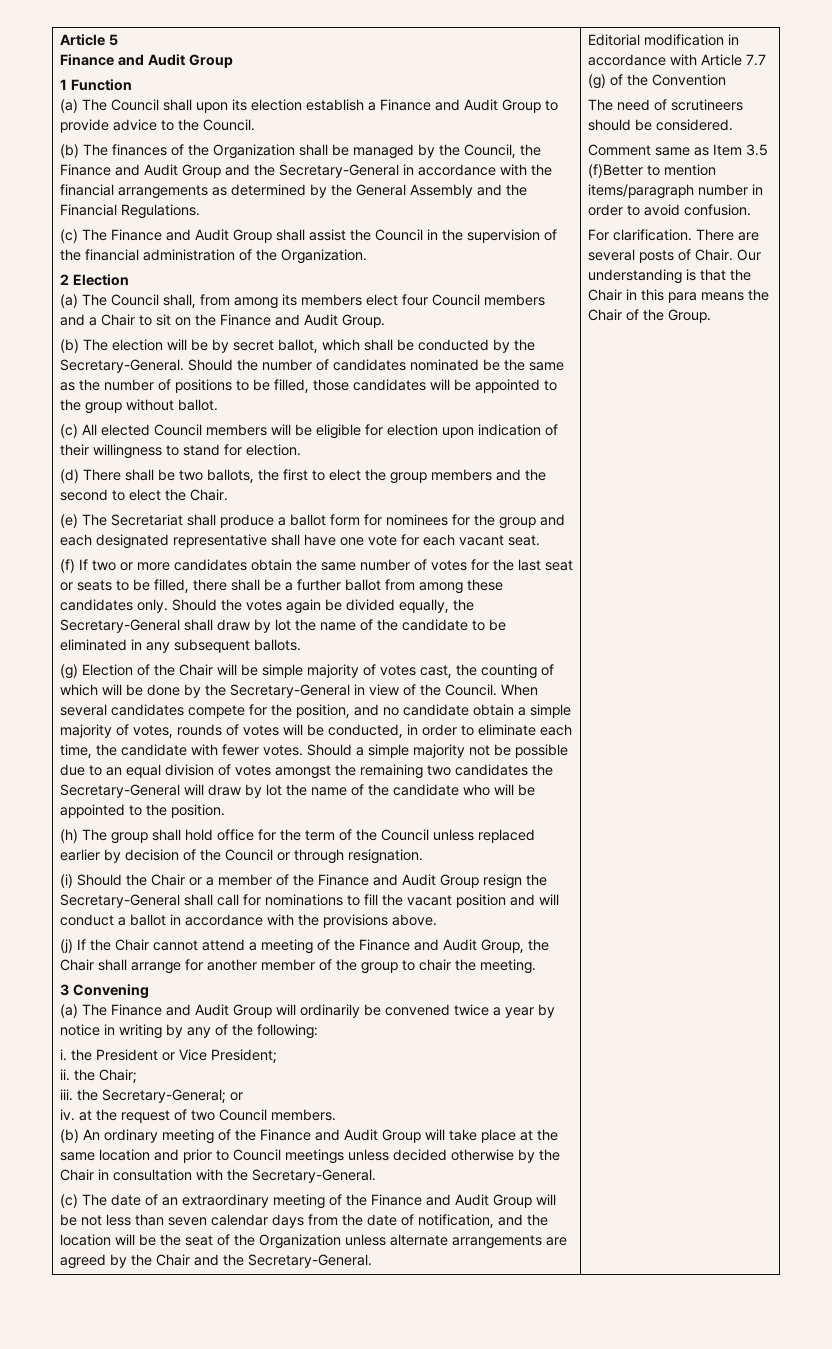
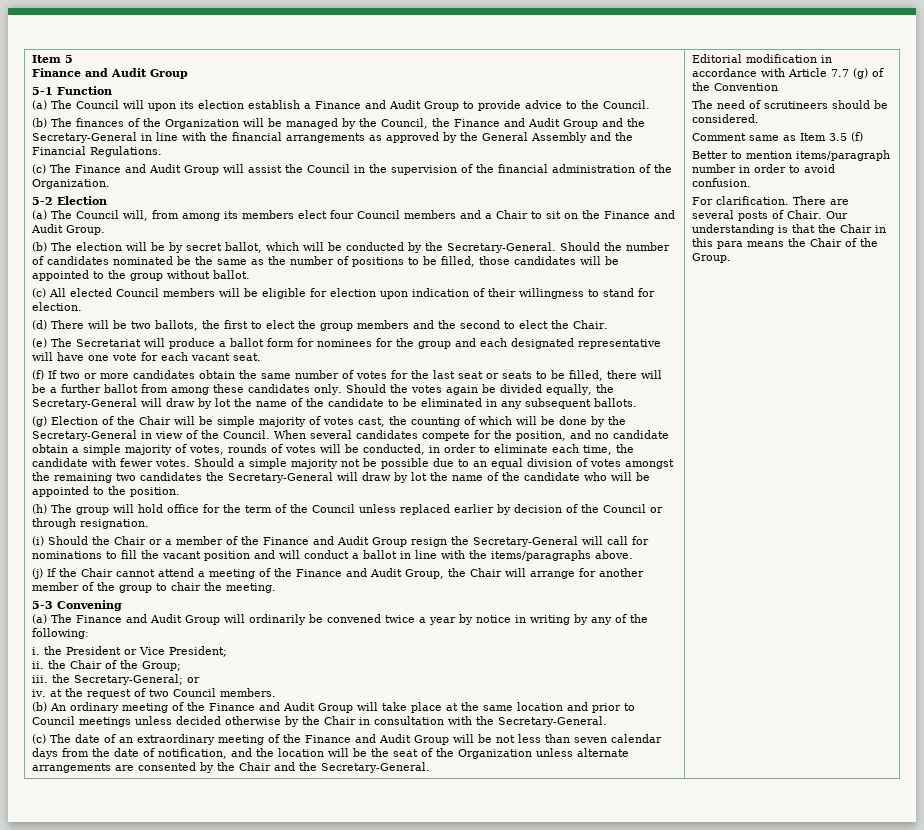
- Article 5
+ Item 5
- 1 Function
+ 5-1 Function
- (a) The Council shall upon its election establish a Finance and Audit Group to provide advice to the Council.
+ (a) The Council will upon its election establish a Finance and Audit Group to provide advice to the Council.
- (b) The finances of the Organization shall be managed by the Council, the Finance and Audit Group and the Secretary-General in accordance with the financial arrangements as determined by the General Assembly and the Financial Regulations.
+ (b) The finances of the Organization will be managed by the Council, the Finance and Audit Group and the Secretary-General in line with the financial arrangements as approved by the General Assembly and the Financial Regulations.
- (c) The Finance and Audit Group shall assist the Council in the supervision of the financial administration of the Organization.
+ (c) The Finance and Audit Group will assist the Council in the supervision of the financial administration of the Organization.
- 2 Election
+ 5-2 Election
- (a) The Council shall, from among its members elect four Council members and a Chair to sit on the Finance and Audit Group.
+ (a) The Council will, from among its members elect four Council members and a Chair to sit on the Finance and Audit Group.
- (b) The election will be by secret ballot, which shall be conducted by the Secretary-General.
+ (b) The election will be by secret ballot, which will be conducted by the Secretary-General.
- (d) There shall be two ballots, the first to elect the group members and the second to elect the Chair.
+ (d) There will be two ballots, the first to elect the group members and the second to elect the Chair.
- (e) The Secretariat shall produce a ballot form for nominees for the group and each designated representative shall have one vote for each vacant seat.
+ (e) The Secretariat will produce a ballot form for nominees for the group and each designated representative will have one vote for each vacant seat.
- (f) If two or more candidates obtain the same number of votes for the last seat or seats to be filled, there shall be a further ballot from among these candidates only.
+ (f) If two or more candidates obtain the same number of votes for the last seat or seats to be filled, there will be a further ballot from among these candidates only.
- Should the votes again be divided equally, the Secretary-General shall draw by lot the name of the candidate to be eliminated in any subsequent ballots.
+ Should the votes again be divided equally, the Secretary-General will draw by lot the name of the candidate to be eliminated in any subsequent ballots.
- (h) The group shall hold office for the term of the Council unless replaced earlier by decision of the Council or through resignation.
+ (h) The group will hold office for the term of the Council unless replaced earlier by decision of the Council or through resignation.
- (i) Should the Chair or a member of the Finance and Audit Group resign the Secretary-General shall call for nominations to fill the vacant position and will conduct a ballot in accordance with the provisions above.
+ (i) Should the Chair or a member of the Finance and Audit Group resign the Secretary-General will call for nominations to fill the vacant position and will conduct a ballot in line with the items/paragraphs above.
- (j) If the Chair cannot attend a meeting of the Finance and Audit Group, the Chair shall arrange for another member of the group to chair the meeting.
+ (j) If the Chair cannot attend a meeting of the Finance and Audit Group, the Chair will arrange for another member of the group to chair the meeting.
- 3 Convening
+ 5-3 Convening
- ii. the Chair;
+ ii. the Chair of the Group;
- (c) The date of an extraordinary meeting of the Finance and Audit Group will be not less than seven calendar days from the date of notification, and the location will be the seat of the Organization unless alternate arrangements are agreed by the Chair and the Secretary-General.
+ (c) The date of an extraordinary meeting of the Finance and Audit Group will be not less than seven calendar days from the date of notification, and the location will be the seat of the Organization unless alternate arrangements are consented by the Chair and the Secretary-General.
- Comment same as Item 3.5 (f)Better to mention items/paragraph number in order to avoid confusion.
+ Comment same as Item 3.5 (f)
+ Better to mention items/paragraph number in order to avoid confusion.

